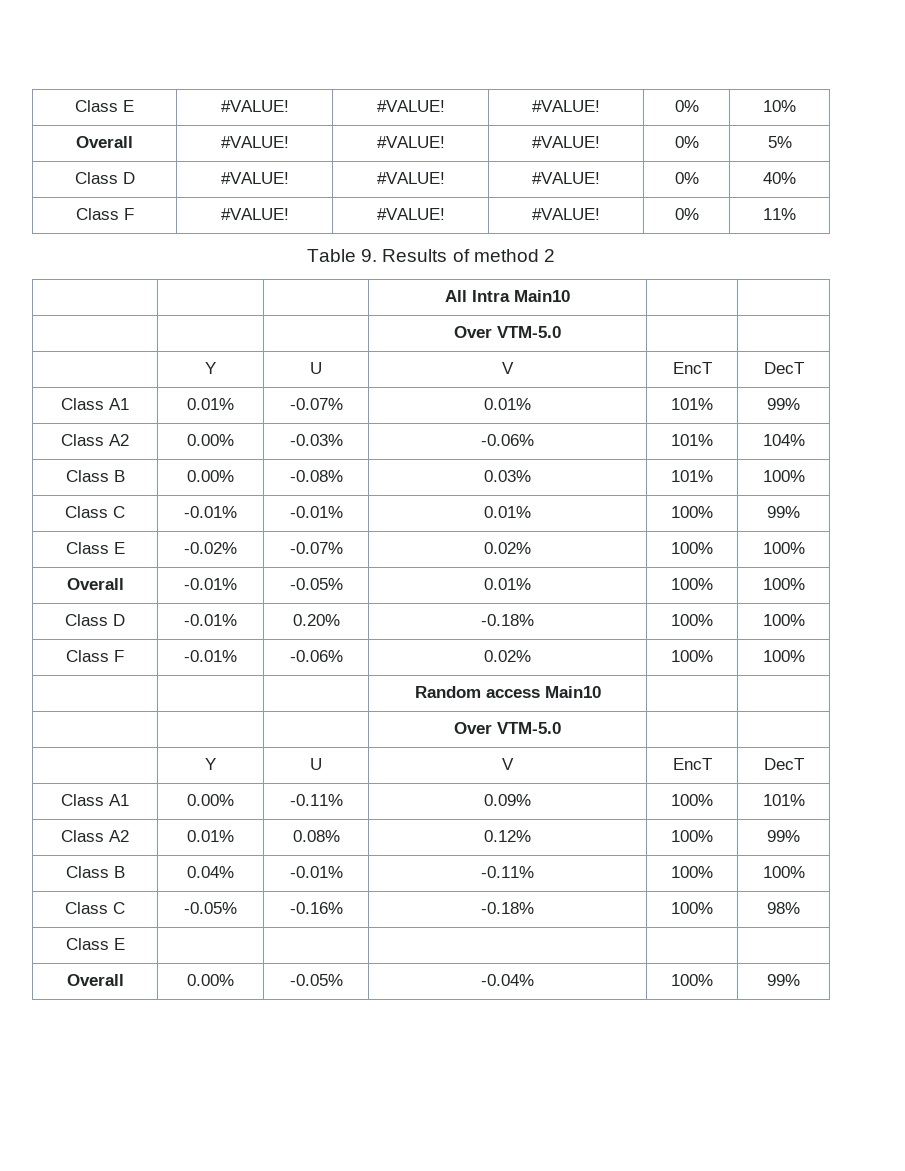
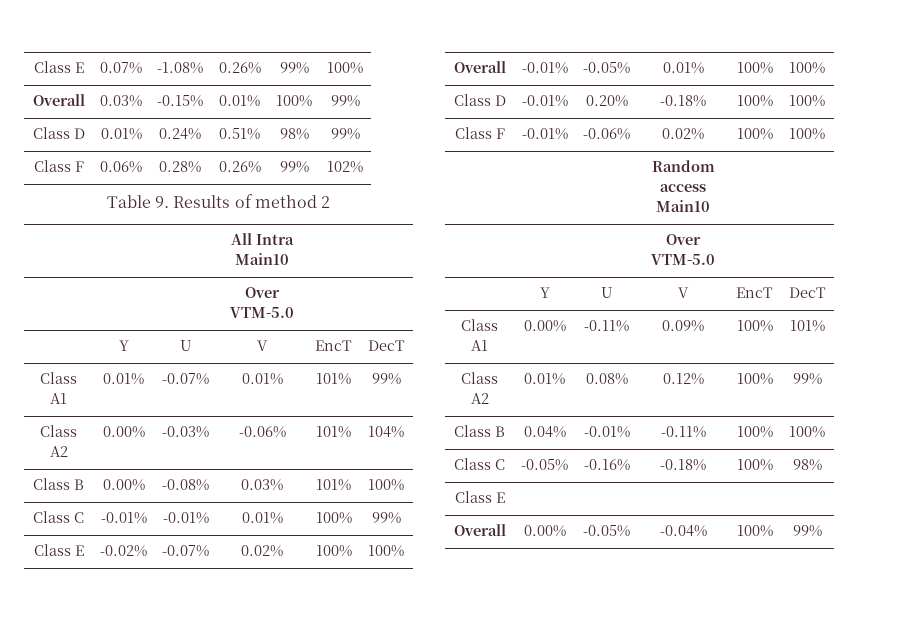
- Class E | #VALUE! | #VALUE! | #VALUE! | 0% | 10%
- Overall | #VALUE! | #VALUE! | #VALUE! | 0% | 5%
- Class D | #VALUE! | #VALUE! | #VALUE! | 0% | 40%
- Class F | #VALUE! | #VALUE! | #VALUE! | 0% | 11%
+ Class E | 0.07% | -1.08% | 0.26% | 99% | 100%
+ Overall | 0.03% | -0.15% | 0.01% | 100% | 99%
+ Class D | 0.01% | 0.24% | 0.51% | 98% | 99%
+ Class F | 0.06% | 0.28% | 0.26% | 99% | 102%

